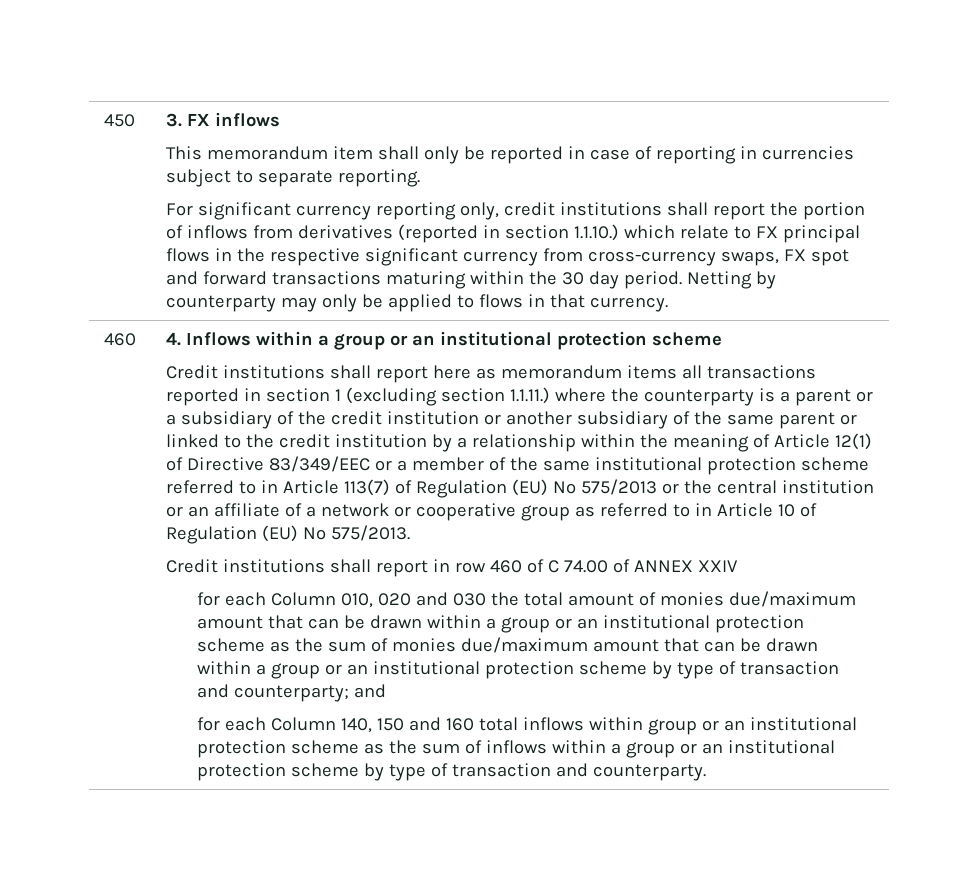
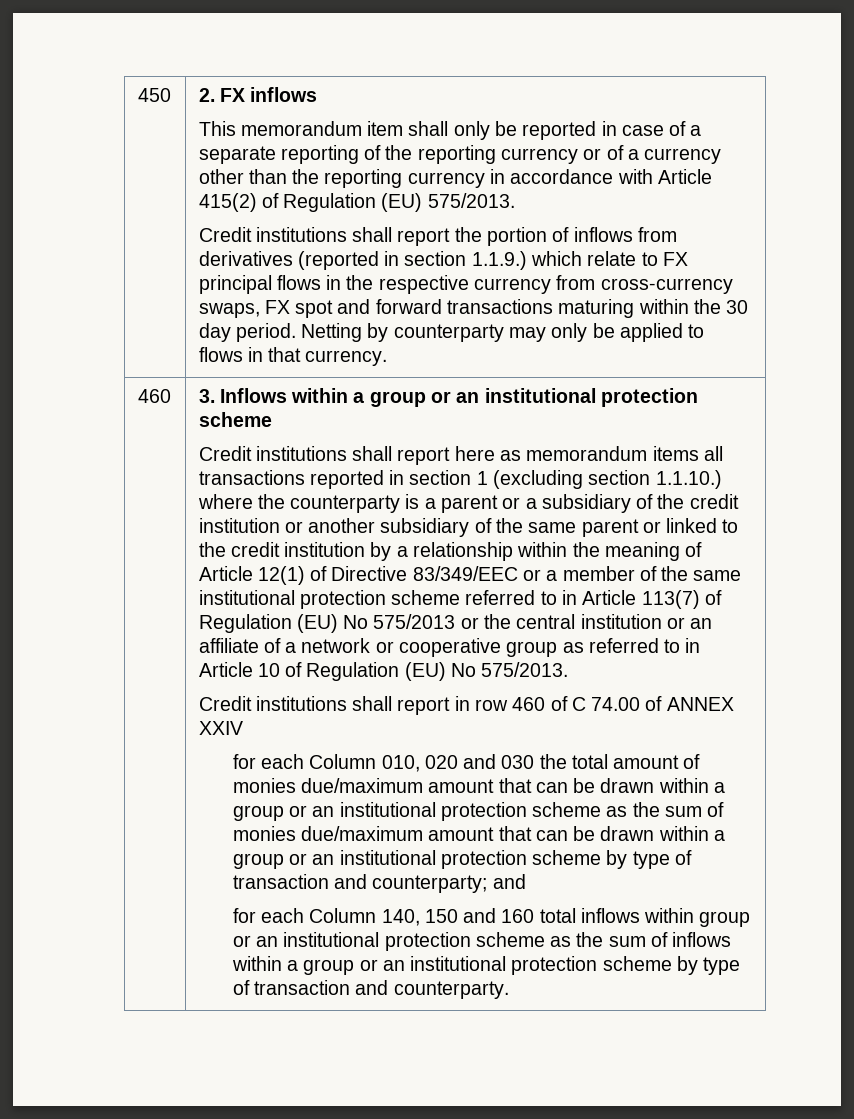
- 3. FX inflows
+ 2. FX inflows
- This memorandum item shall only be reported in case of reporting in currencies subject to separate reporting.
- For significant currency reporting only, credit institutions shall report the portion of inflows from derivatives (reported in section 1.1.10.) which relate to FX principal flows in the respective significant currency from cross-currency swaps, FX spot and forward transactions maturing within the 30 day period.
+ This memorandum item shall only be reported in case of a separate reporting of the reporting currency or of a currency other than the reporting currency in accordance with Article 415(2) of Regulation (EU) 575/2013.
+ Credit institutions shall report the portion of inflows from derivatives (reported in section 1.1.9.) which relate to FX principal flows in the respective currency from cross-currency swaps, FX spot and forward transactions maturing within the 30 day period.
- 4. Inflows within a group or an institutional protection scheme
+ 3. Inflows within a group or an institutional protection scheme
- Credit institutions shall report here as memorandum items all transactions reported in section 1 (excluding section 1.1.11.) where the counterparty is a parent or a subsidiary of the credit institution or another subsidiary of the same parent or linked to the credit institution by a relationship within the meaning of Article 12(1) of Directive 83/349/EEC or a member of the same institutional protection scheme referred to in Article 113(7) of Regulation (EU) No 575/2013 or the central institution or an affiliate of a network or cooperative group as referred to in Article 10 of Regulation (EU) No 575/2013.
+ Credit institutions shall report here as memorandum items all transactions reported in section 1 (excluding section 1.1.10.) where the counterparty is a parent or a subsidiary of the credit institution or another subsidiary of the same parent or linked to the credit institution by a relationship within the meaning of Article 12(1) of Directive 83/349/EEC or a member of the same institutional protection scheme referred to in Article 113(7) of Regulation (EU) No 575/2013 or the central institution or an affiliate of a network or cooperative group as referred to in Article 10 of Regulation (EU) No 575/2013.

